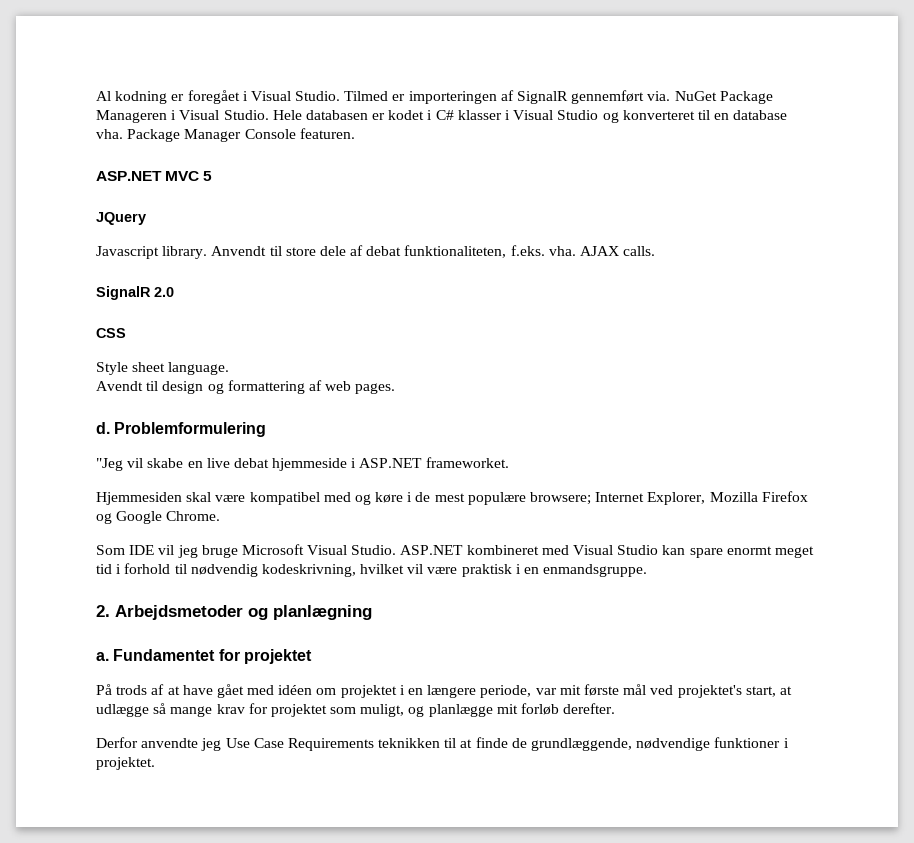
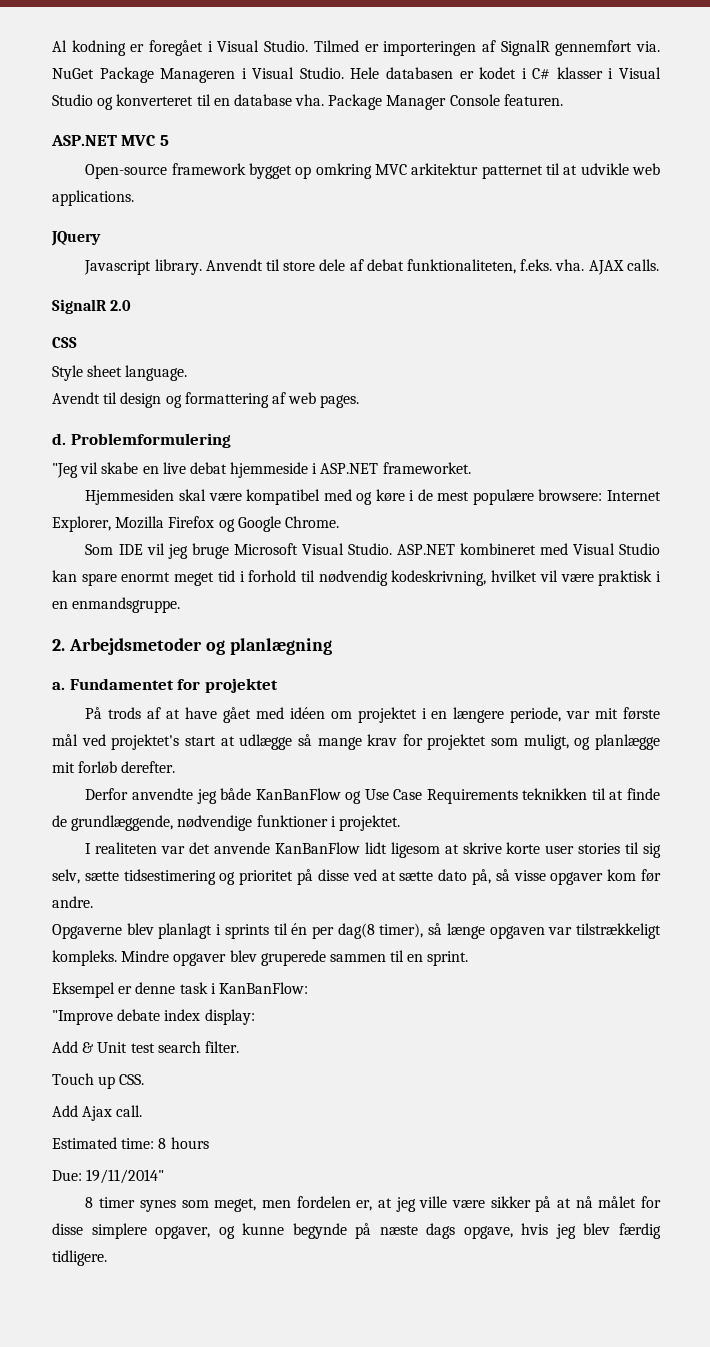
+ Open-source framework bygget op omkring MVC arkitektur patternet til at udvikle web applications.
- Hjemmesiden skal være kompatibel med og køre i de mest populære browsere; Internet Explorer, Mozilla Firefox og Google Chrome.
+ Hjemmesiden skal være kompatibel med og køre i de mest populære browsere: Internet Explorer, Mozilla Firefox og Google Chrome.
- På trods af at have gået med idéen om projektet i en længere periode, var mit første mål ved projektet's start, at udlægge så mange krav for projektet som muligt, og planlægge mit forløb derefter.
+ På trods af at have gået med idéen om projektet i en længere periode, var mit første mål ved projektet's start at udlægge så mange krav for projektet som muligt, og planlægge mit forløb derefter.
- Derfor anvendte jeg Use Case Requirements teknikken til at finde de grundlæggende, nødvendige funktioner i projektet.
+ Derfor anvendte jeg både KanBanFlow og Use Case Requirements teknikken til at finde de grundlæggende, nødvendige funktioner i projektet.
+ I realiteten var det anvende KanBanFlow lidt ligesom at skrive korte user stories til sig selv, sætte tidsestimering og prioritet på disse ved at sætte dato på, så visse opgaver kom før andre.
+ Opgaverne blev planlagt i sprints til én per dag(8 timer), så længe opgaven var tilstrækkeligt kompleks. Mindre opgaver blev gruperede sammen til en sprint.
+ Eksempel er denne task i KanBanFlow:
+ "Improve debate index display:
+ Add & Unit test search filter.
+ Touch up CSS.
+ Add Ajax call.
+ Estimated time: 8 hours
+ Due: 19/11/2014"
+ 8 timer synes som meget, men fordelen er, at jeg ville være sikker på at nå målet for disse simplere opgaver, og kunne begynde på næste dags opgave, hvis jeg blev færdig tidligere.

